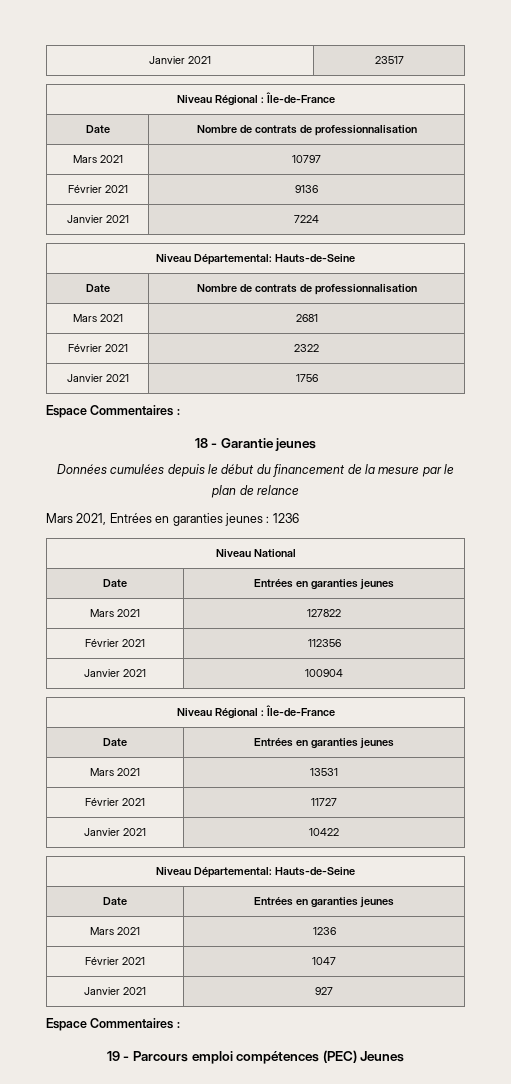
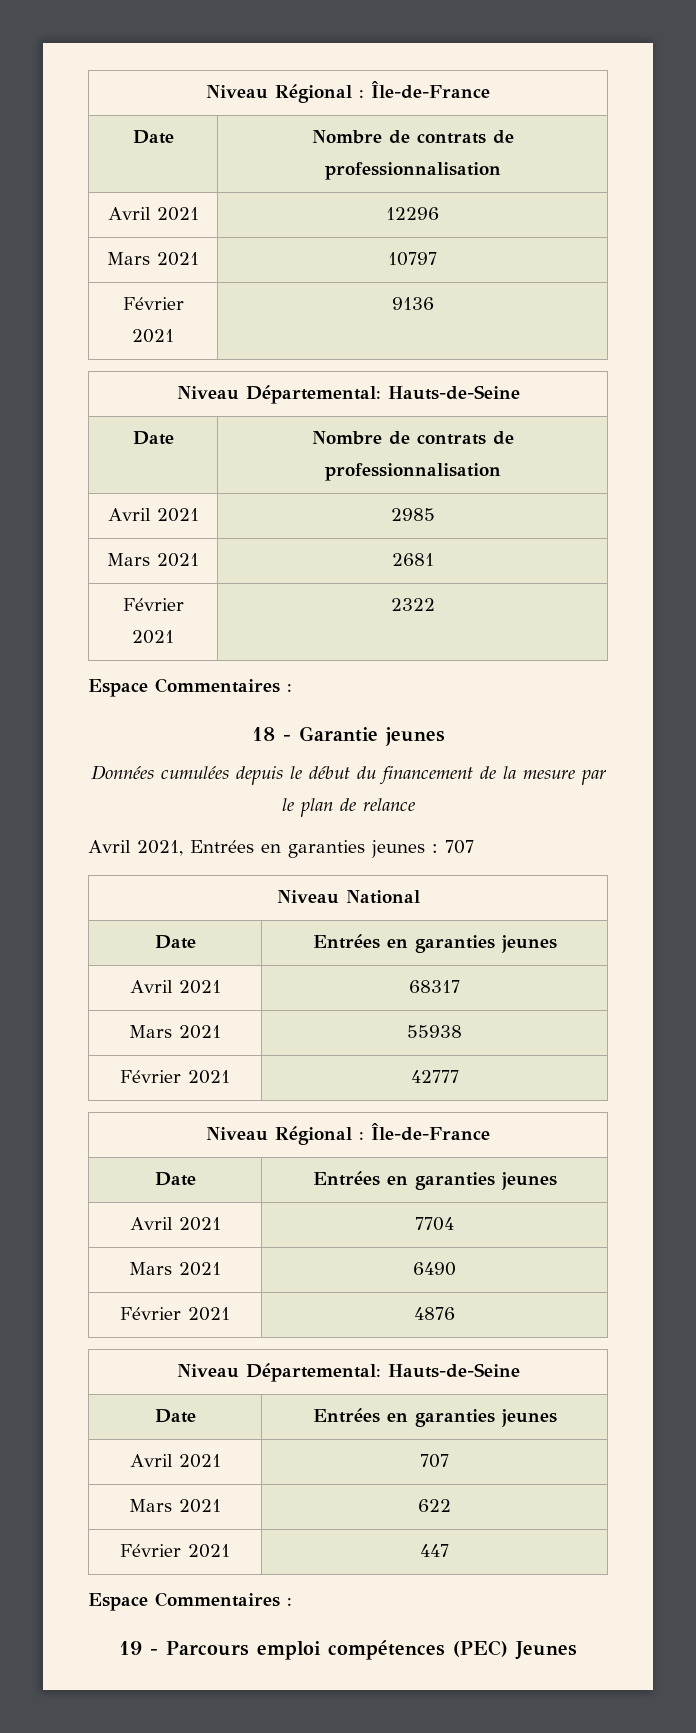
- Janvier 2021 | 23517
+ Avril 2021 | 12296
- Janvier 2021 | 7224
+ Avril 2021 | 2985
- Janvier 2021 | 1756
- Mars 2021, Entrées en garanties jeunes : 1236
+ Avril 2021, Entrées en garanties jeunes : 707
- Mars 2021 | 127822
- Février 2021 | 112356
- Janvier 2021 | 100904
+ Avril 2021 | 68317
+ Mars 2021 | 55938
+ Février 2021 | 42777
- Mars 2021 | 13531
- Février 2021 | 11727
- Janvier 2021 | 10422
+ Avril 2021 | 7704
+ Mars 2021 | 6490
+ Février 2021 | 4876
- Mars 2021 | 1236
- Février 2021 | 1047
- Janvier 2021 | 927
+ Avril 2021 | 707
+ Mars 2021 | 622
+ Février 2021 | 447

